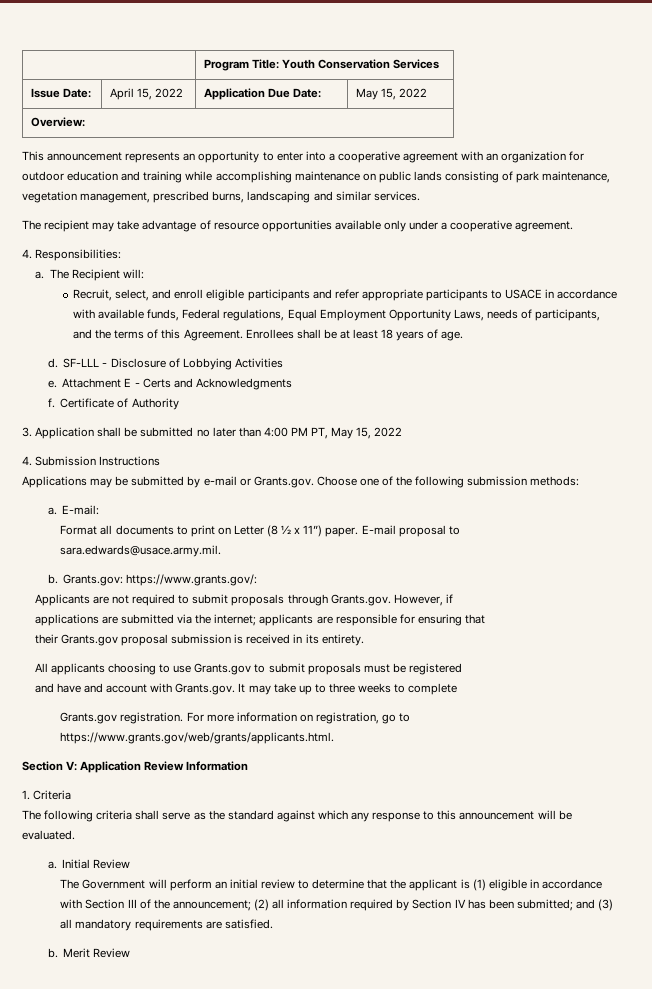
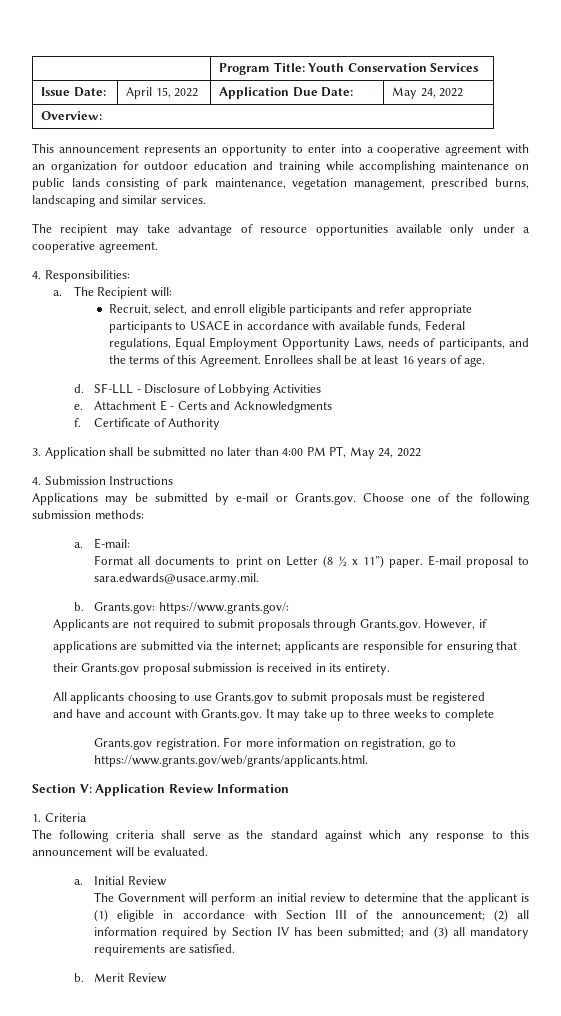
- Issue Date: | April 15, 2022 | Application Due Date: | May 15, 2022
+ Issue Date: | April 15, 2022 | Application Due Date: | May 24, 2022
- Enrollees shall be at least 18 years of age.
+ Enrollees shall be at least 16 years of age.
- 3. Application shall be submitted no later than 4:00 PM PT, May 15, 2022
+ 3. Application shall be submitted no later than 4:00 PM PT, May 24, 2022

